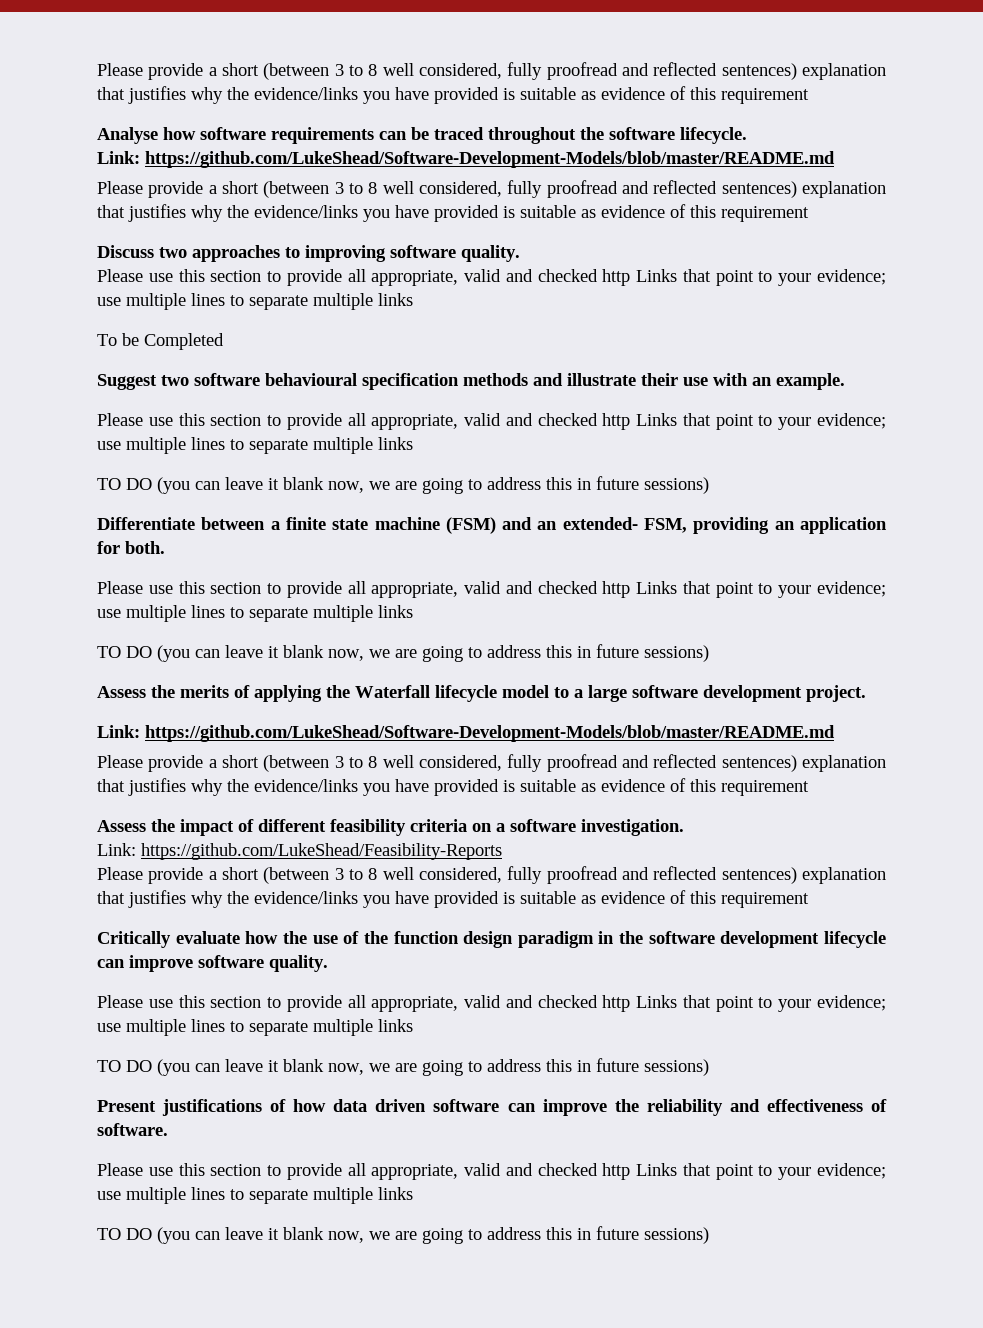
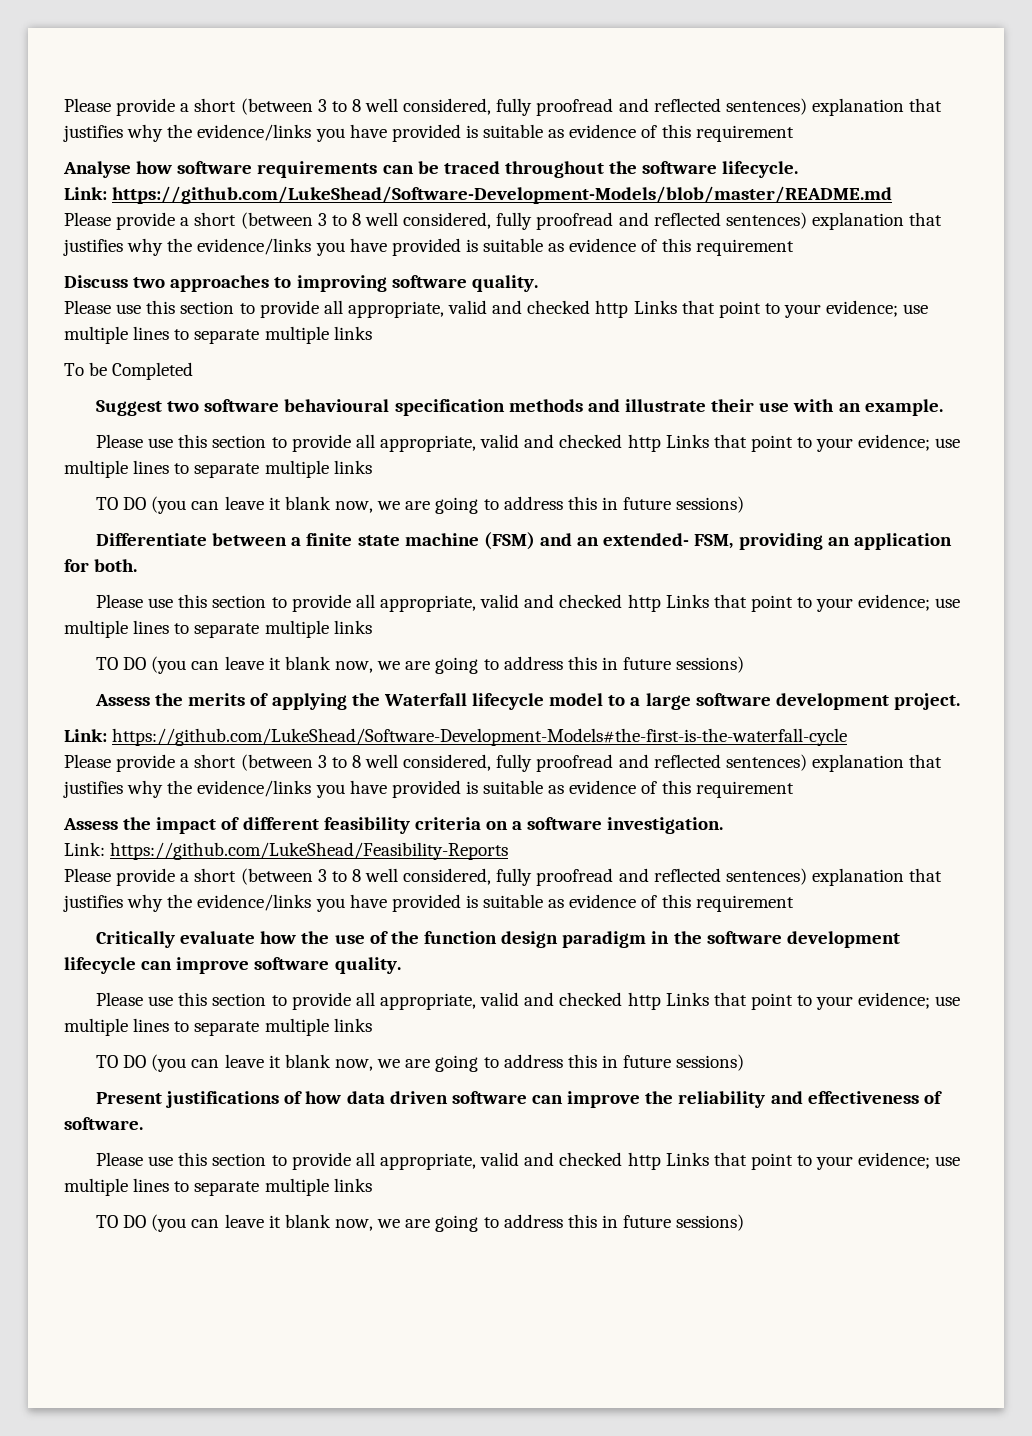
  Assess the merits of applying the Waterfall lifecycle model to a large software development project.
- Link: https://github.com/LukeShead/Software-Development-Models/blob/master/README.md
+ Link: https://github.com/LukeShead/Software-Development-Models#the-first-is-the-waterfall-cycle

